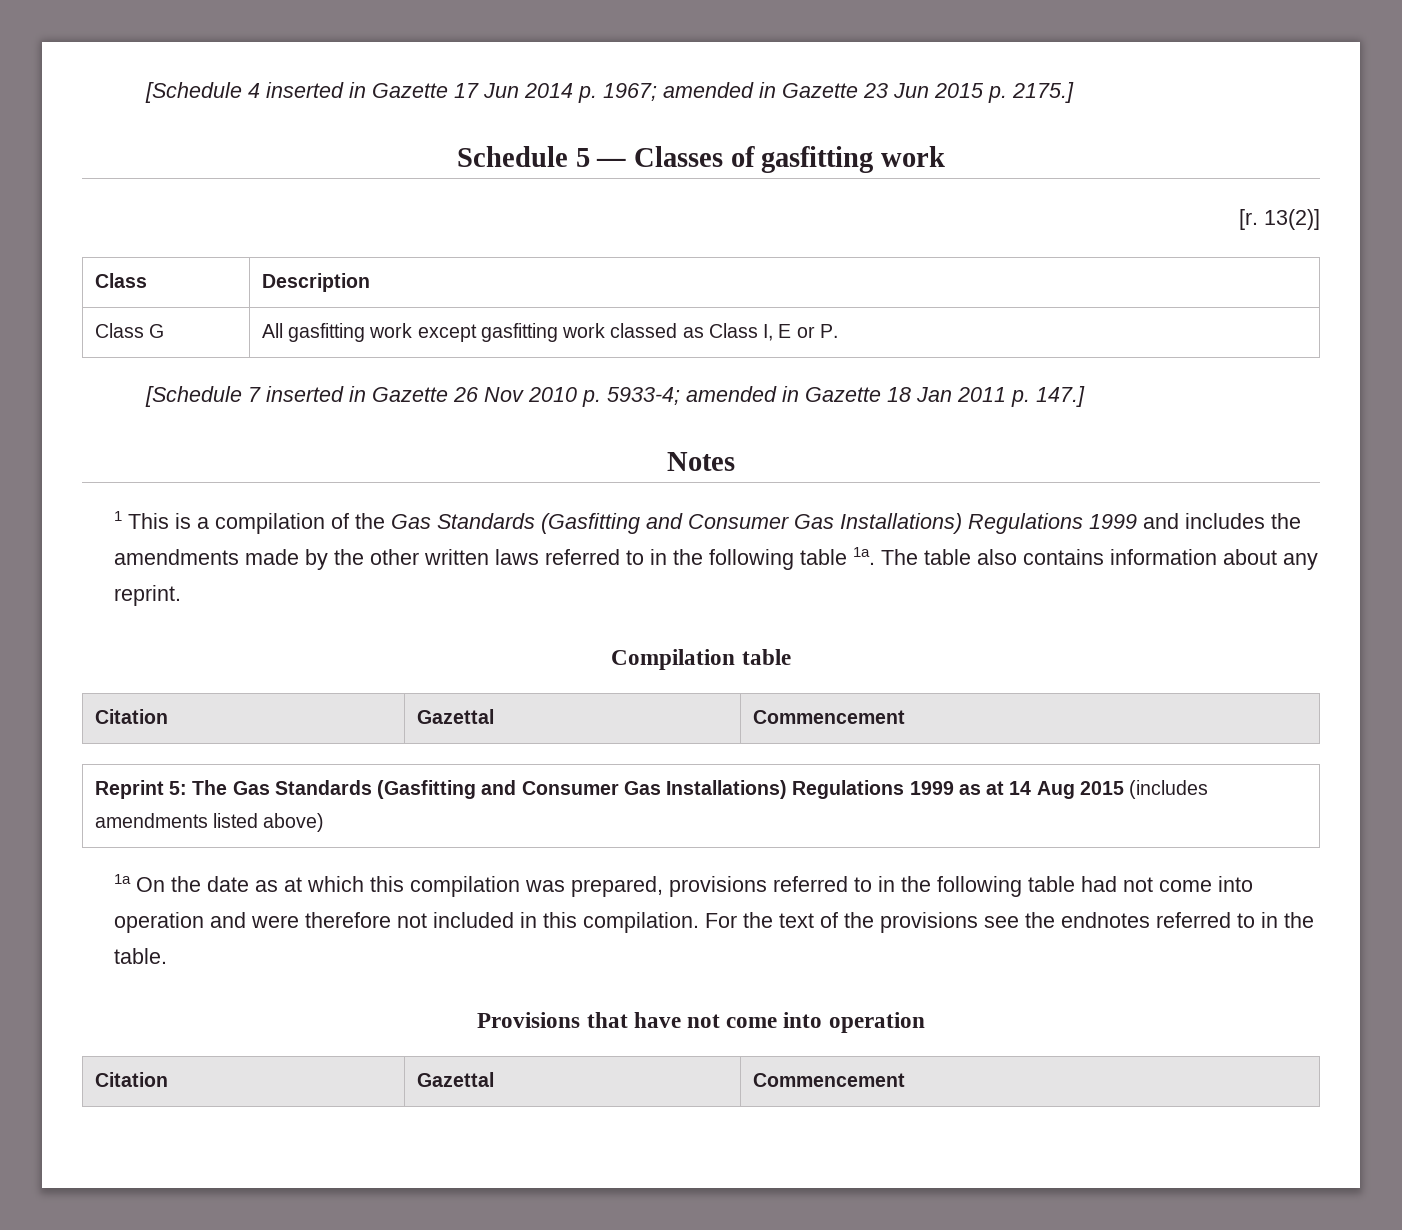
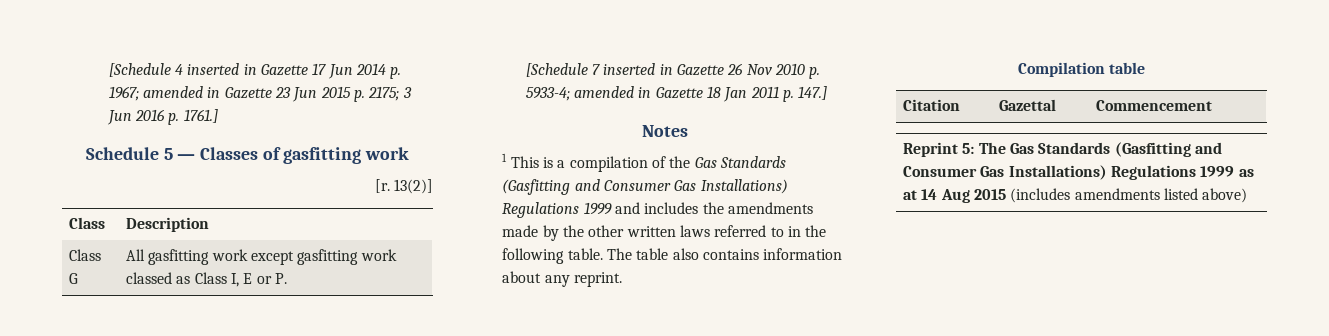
- [Schedule 4 inserted in Gazette 17 Jun 2014 p. 1967; amended in Gazette 23 Jun 2015 p. 2175.]
+ [Schedule 4 inserted in Gazette 17 Jun 2014 p. 1967; amended in Gazette 23 Jun 2015 p. 2175; 3 Jun 2016 p. 1761.]
- 1 This is a compilation of the Gas Standards (Gasfitting and Consumer Gas Installations) Regulations 1999 and includes the amendments made by the other written laws referred to in the following table 1a.
+ 1 This is a compilation of the Gas Standards (Gasfitting and Consumer Gas Installations) Regulations 1999 and includes the amendments made by the other written laws referred to in the following table.
- 1a On the date as at which this compilation was prepared, provisions referred to in the following table had not come into operation and were therefore not included in this compilation. For the text of the provisions see the endnotes referred to in the table.
- Provisions that have not come into operation
- Citation | Gazettal | Commencement

